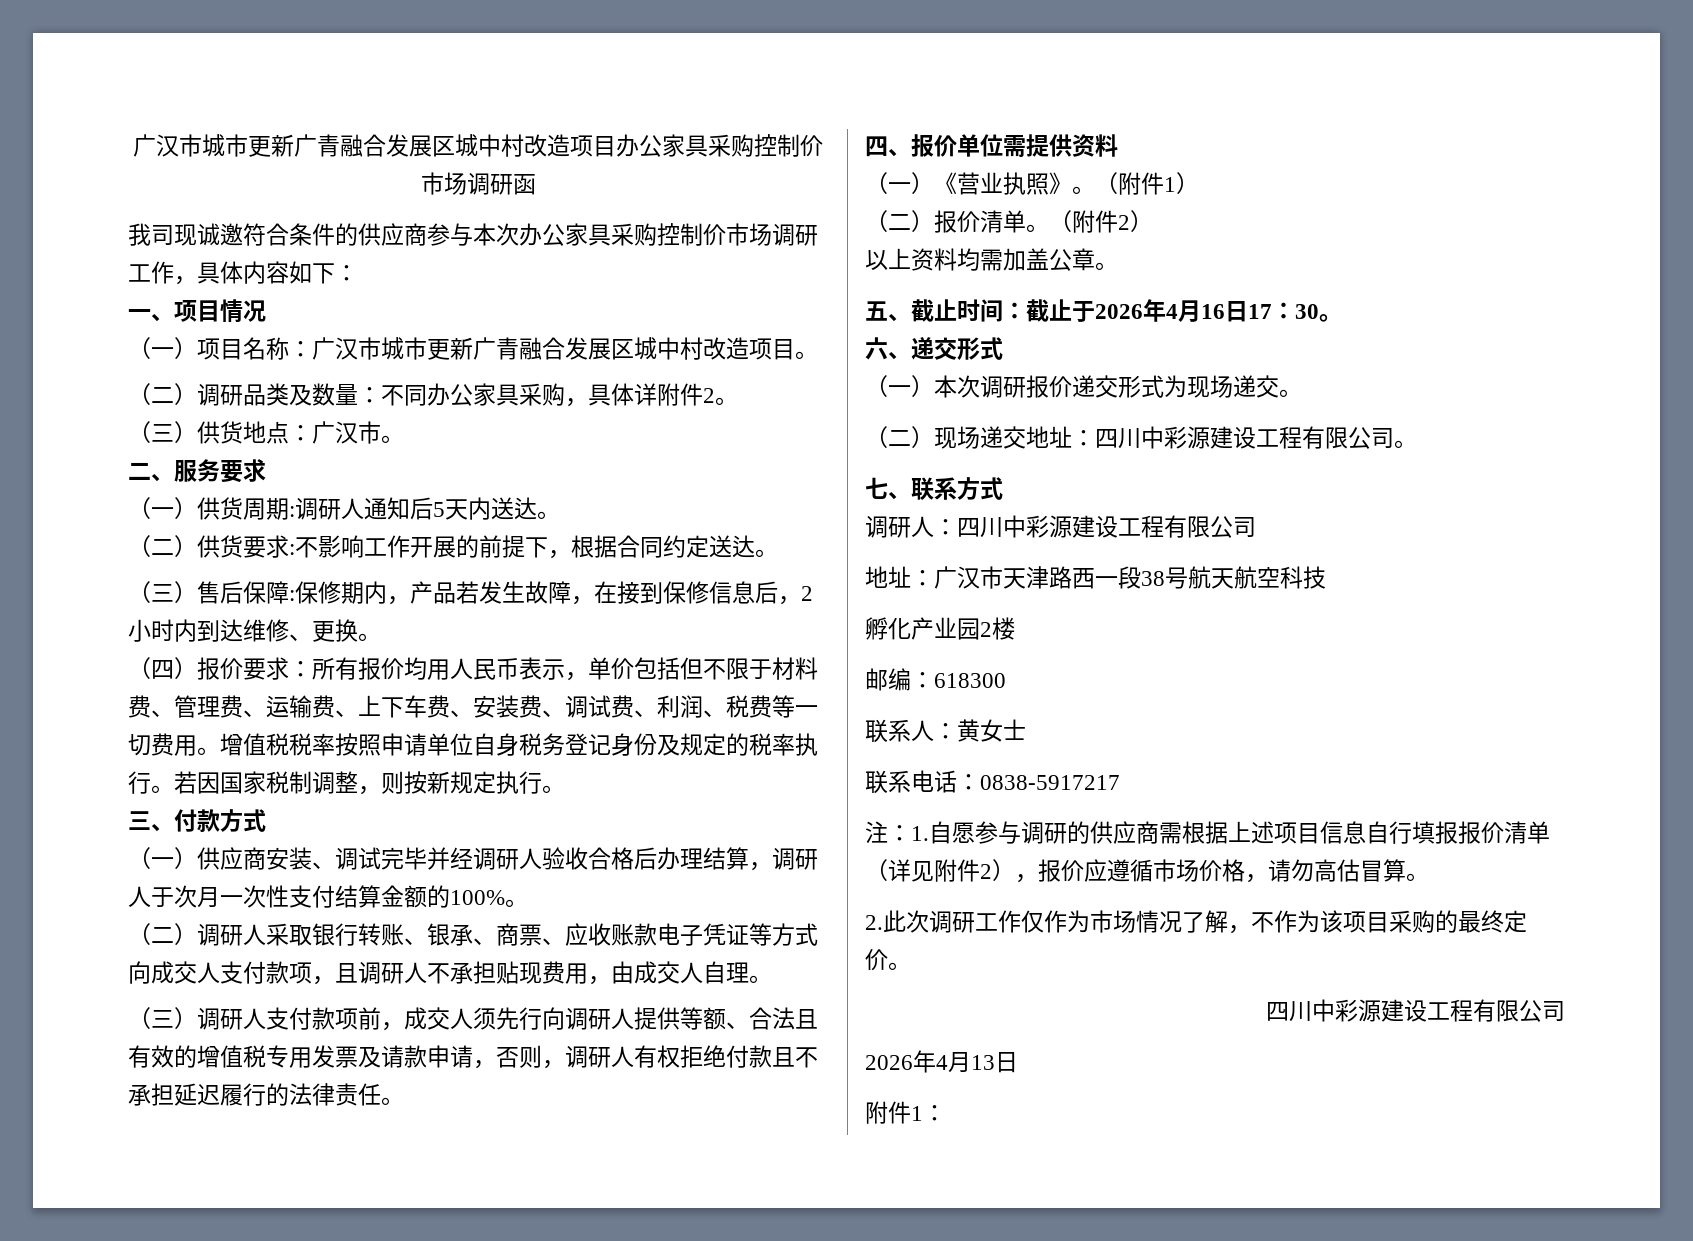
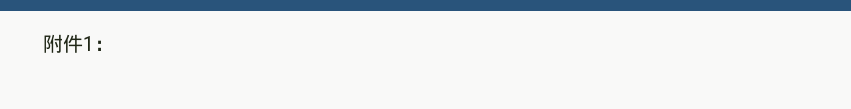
- 广汉市城市更新广青融合发展区城中村改造项目办公家具采购控制价市场调研函
- 我司现诚邀符合条件的供应商参与本次办公家具采购控制价市场调研工作，具体内容如下：
- 一、项目情况
- （一）项目名称：广汉市城市更新广青融合发展区城中村改造项目。
- （二）调研品类及数量：不同办公家具采购，具体详附件2。
- （三）供货地点：广汉市。
- 二、服务要求
- （一）供货周期:调研人通知后5天内送达。
- （二）供货要求:不影响工作开展的前提下，根据合同约定送达。
- （三）售后保障:保修期内，产品若发生故障，在接到保修信息后，2小时内到达维修、更换。
- （四）报价要求：所有报价均用人民币表示，单价包括但不限于材料费、管理费、运输费、上下车费、安装费、调试费、利润、税费等一切费用。增值税税率按照申请单位自身税务登记身份及规定的税率执行。若因国家税制调整，则按新规定执行。
- 三、付款方式
- （一）供应商安装、调试完毕并经调研人验收合格后办理结算，调研人于次月一次性支付结算金额的100%。
- （二）调研人采取银行转账、银承、商票、应收账款电子凭证等方式向成交人支付款项，且调研人不承担贴现费用，由成交人自理。
- （三）调研人支付款项前，成交人须先行向调研人提供等额、合法且有效的增值税专用发票及请款申请，否则，调研人有权拒绝付款且不承担延迟履行的法律责任。
- 四、报价单位需提供资料
- （一）《营业执照》。（附件1）
- （二）报价清单。（附件2）
- 以上资料均需加盖公章。
- 五、截止时间：截止于2026年4月16日17：30。
- 六、递交形式
- （一）本次调研报价递交形式为现场递交。
- （二）现场递交地址：四川中彩源建设工程有限公司。
- 七、联系方式
- 调研人：四川中彩源建设工程有限公司
- 地址：广汉市天津路西一段38号航天航空科技
- 孵化产业园2楼
- 邮编：618300
- 联系人：黄女士
- 联系电话：0838-5917217
- 注：1.自愿参与调研的供应商需根据上述项目信息自行填报报价清单（详见附件2），报价应遵循市场价格，请勿高估冒算。
- 2.此次调研工作仅作为市场情况了解，不作为该项目采购的最终定价。
- 四川中彩源建设工程有限公司
- 2026年4月13日

